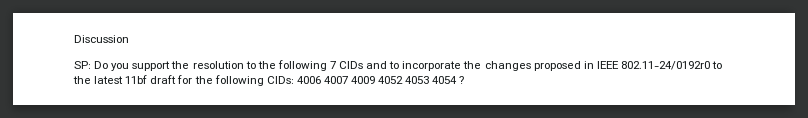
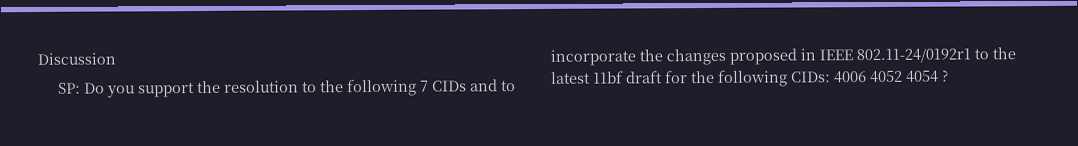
- SP: Do you support the resolution to the following 7 CIDs and to incorporate the changes proposed in IEEE 802.11-24/0192r0 to the latest 11bf draft for the following CIDs: 4006 4007 4009 4052 4053 4054 ?
+ SP: Do you support the resolution to the following 7 CIDs and to incorporate the changes proposed in IEEE 802.11-24/0192r1 to the latest 11bf draft for the following CIDs: 4006 4052 4054 ?

